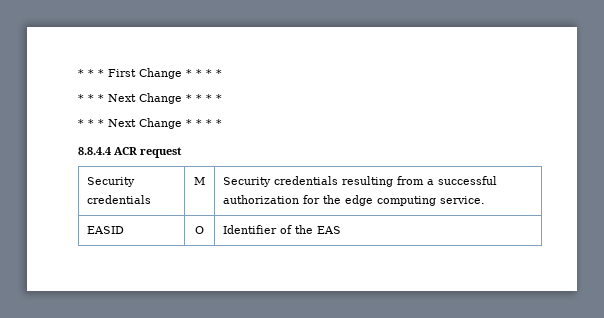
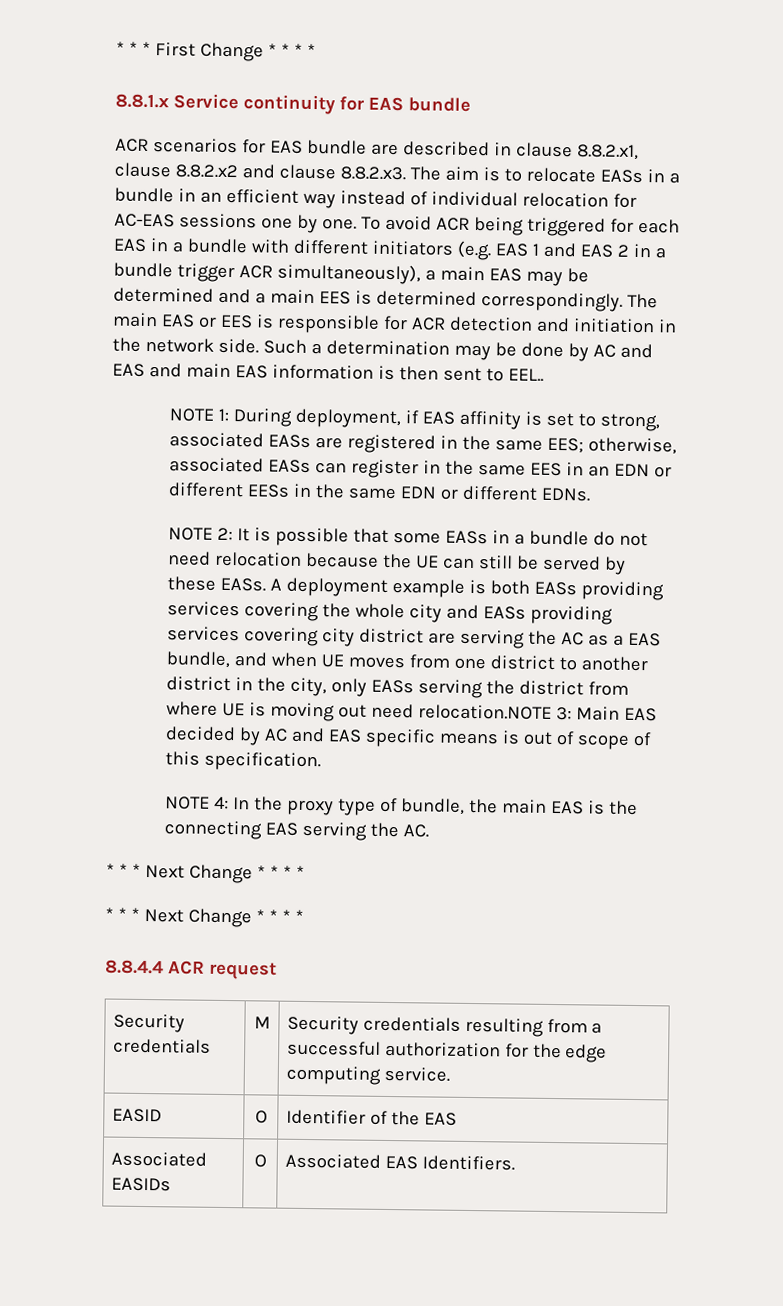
+ 8.8.1.x Service continuity for EAS bundle
+ ACR scenarios for EAS bundle are described in clause 8.8.2.x1, clause 8.8.2.x2 and clause 8.8.2.x3. The aim is to relocate EASs in a bundle in an efficient way instead of individual relocation for AC-EAS sessions one by one. To avoid ACR being triggered for each EAS in a bundle with different initiators (e.g. EAS 1 and EAS 2 in a bundle trigger ACR simultaneously), a main EAS may be determined and a main EES is determined correspondingly. The main EAS or EES is responsible for ACR detection and initiation in the network side. Such a determination may be done by AC and EAS and main EAS information is then sent to EEL..
+ NOTE 1: During deployment, if EAS affinity is set to strong, associated EASs are registered in the same EES; otherwise, associated EASs can register in the same EES in an EDN or different EESs in the same EDN or different EDNs.
+ NOTE 2: It is possible that some EASs in a bundle do not need relocation because the UE can still be served by these EASs. A deployment example is both EASs providing services covering the whole city and EASs providing services covering city district are serving the AC as a EAS bundle, and when UE moves from one district to another district in the city, only EASs serving the district from where UE is moving out need relocation.NOTE 3: Main EAS decided by AC and EAS specific means is out of scope of this specification.
+ NOTE 4: In the proxy type of bundle, the main EAS is the connecting EAS serving the AC.
+ Associated EASIDs | O | Associated EAS Identifiers.

